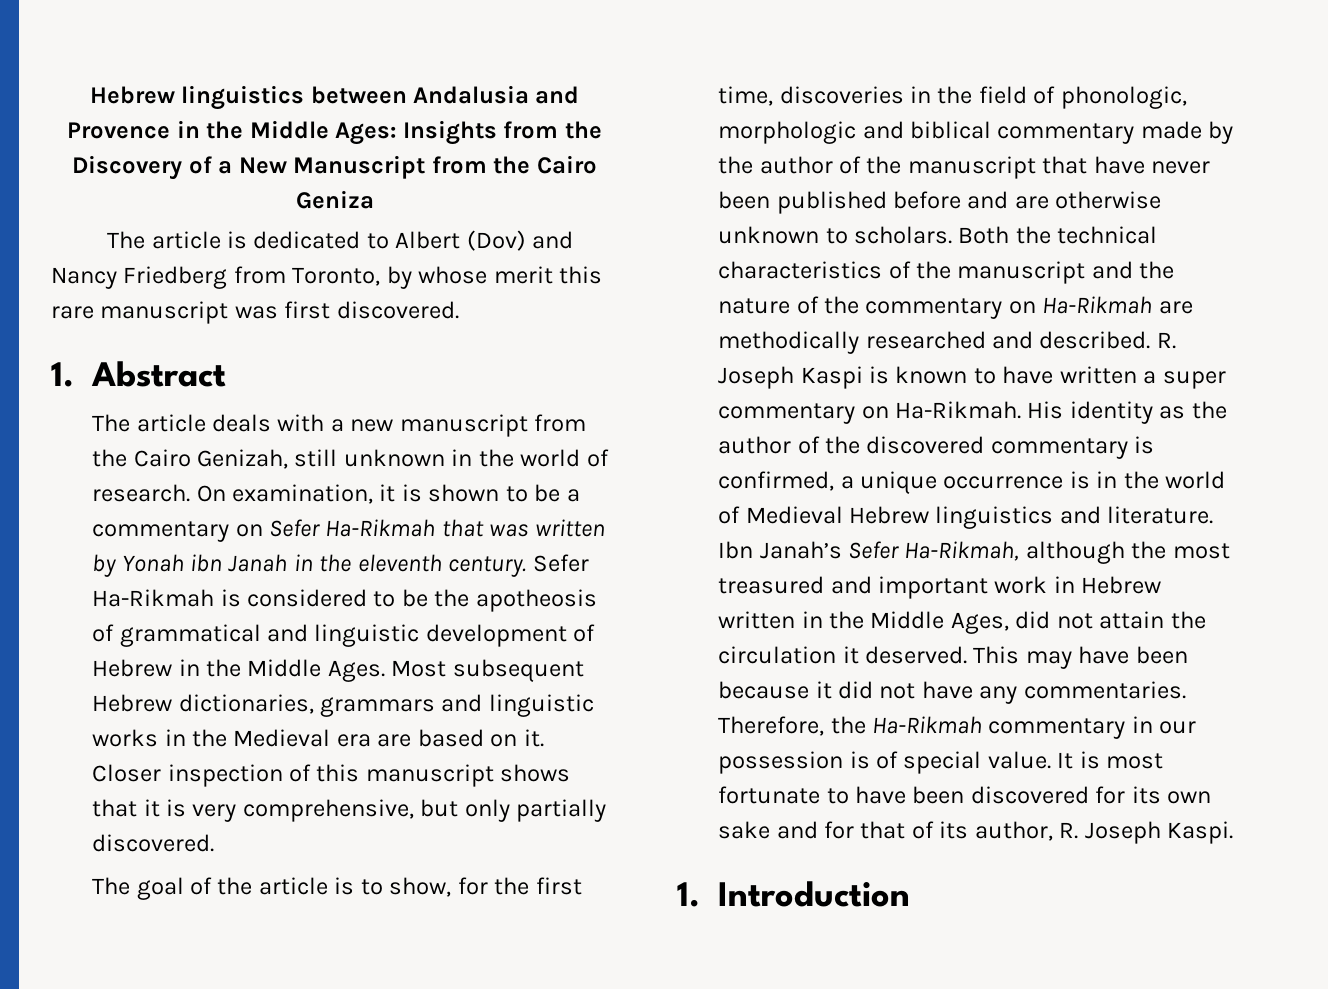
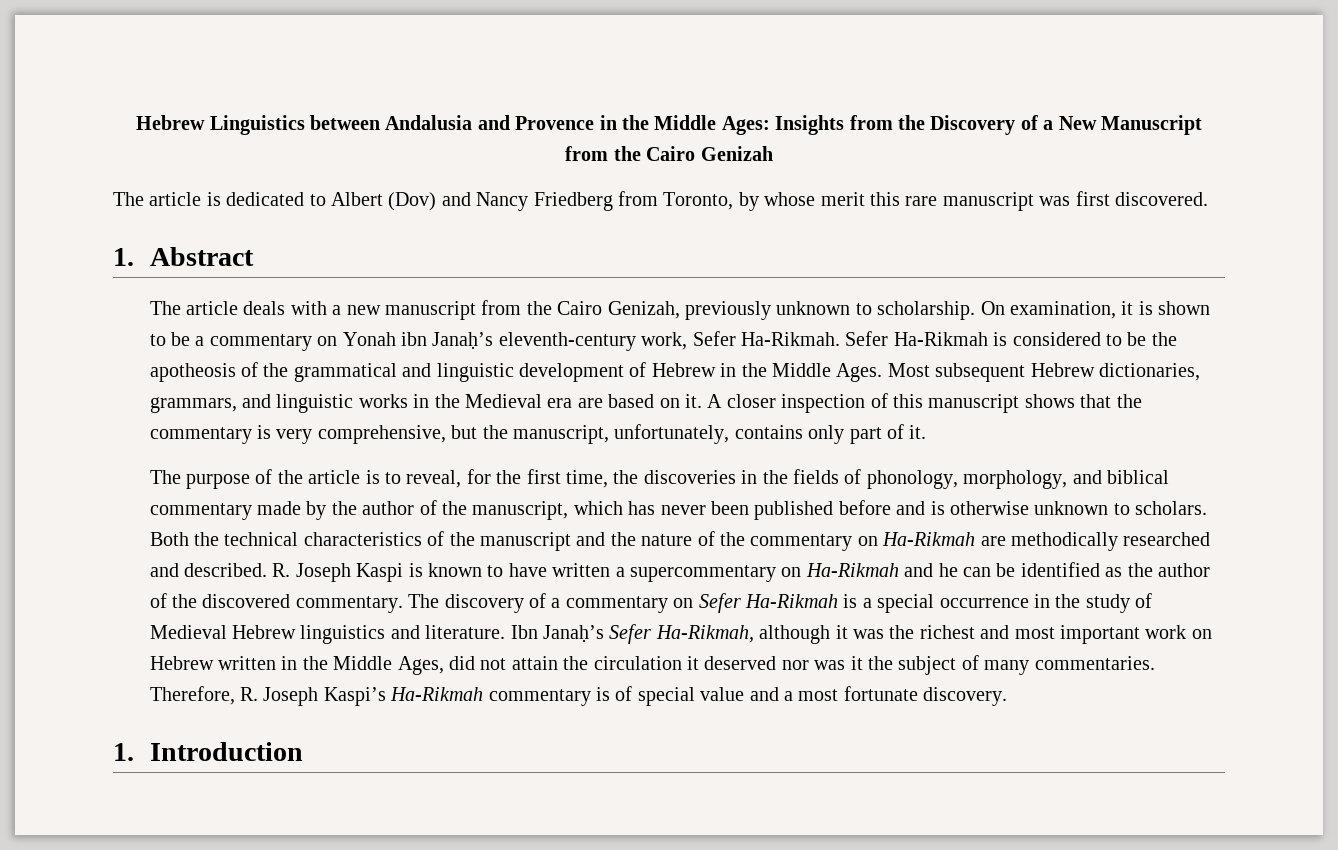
- Hebrew linguistics between Andalusia and Provence in the Middle Ages: Insights from the Discovery of a New Manuscript from the Cairo Geniza
+ Hebrew Linguistics between Andalusia and Provence in the Middle Ages: Insights from the Discovery of a New Manuscript from the Cairo Genizah
- The article deals with a new manuscript from the Cairo Genizah, still unknown in the world of research.
+ The article deals with a new manuscript from the Cairo Genizah, previously unknown to scholarship.
- On examination, it is shown to be a commentary on Sefer Ha-Rikmah that was written by Yonah ibn Janah in the eleventh century.
+ On examination, it is shown to be a commentary on Yonah ibn Janaḥ’s eleventh-century work, Sefer Ha-Rikmah.
- Sefer Ha-Rikmah is considered to be the apotheosis of grammatical and linguistic development of Hebrew in the Middle Ages.
+ Sefer Ha-Rikmah is considered to be the apotheosis of the grammatical and linguistic development of Hebrew in the Middle Ages.
- Most subsequent Hebrew dictionaries, grammars and linguistic works in the Medieval era are based on it.
+ Most subsequent Hebrew dictionaries, grammars, and linguistic works in the Medieval era are based on it.
- Closer inspection of this manuscript shows that it is very comprehensive, but only partially discovered.
- The goal of the article is to show, for the first time, discoveries in the field of phonologic, morphologic and biblical commentary made by the author of the manuscript that have never been published before and are otherwise unknown to scholars.
+ A closer inspection of this manuscript shows that the commentary is very comprehensive, but the manuscript, unfortunately, contains only part of it.
+ The purpose of the article is to reveal, for the first time, the discoveries in the fields of phonology, morphology, and biblical commentary made by the author of the manuscript, which has never been published before and is otherwise unknown to scholars.
- R. Joseph Kaspi is known to have written a super commentary on Ha-Rikmah. His identity as the author of the discovered commentary is confirmed, a unique occurrence is in the world of Medieval Hebrew linguistics and literature.
+ R. Joseph Kaspi is known to have written a supercommentary on Ha-Rikmah and he can be identified as the author of the discovered commentary. The discovery of a commentary on Sefer Ha-Rikmah is a special occurrence in the study of Medieval Hebrew linguistics and literature.
- Ibn Janah’s Sefer Ha-Rikmah, although the most treasured and important work in Hebrew written in the Middle Ages, did not attain the circulation it deserved. This may have been because it did not have any commentaries. Therefore, the Ha-Rikmah commentary in our possession is of special value. It is most fortunate to have been discovered for its own sake and for that of its author, R. Joseph Kaspi.
+ Ibn Janaḥ’s Sefer Ha-Rikmah, although it was the richest and most important work on Hebrew written in the Middle Ages, did not attain the circulation it deserved nor was it the subject of many commentaries. Therefore, R. Joseph Kaspi’s Ha-Rikmah commentary is of special value and a most fortunate discovery.

